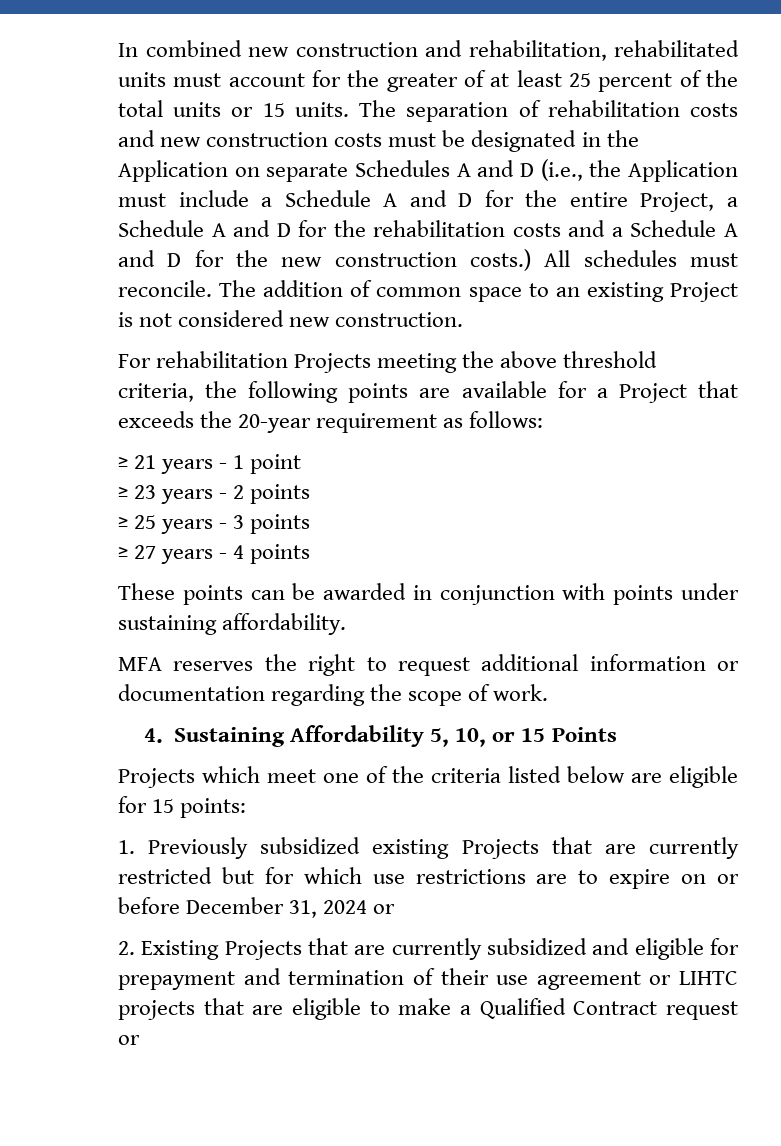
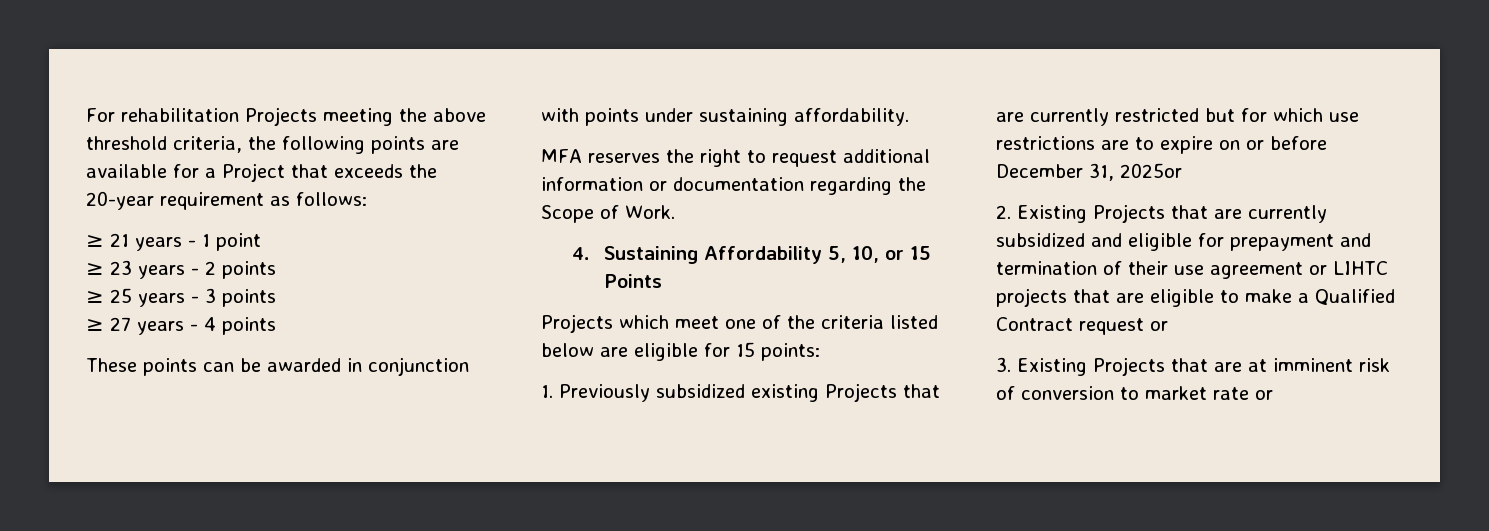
- In combined new construction and rehabilitation, rehabilitated units must account for the greater of at least 25 percent of the total units or 15 units. The separation of rehabilitation costs and new construction costs must be designated in the Application on separate Schedules A and D (i.e., the Application must include a Schedule A and D for the entire Project, a Schedule A and D for the rehabilitation costs and a Schedule A and D for the new construction costs.) All schedules must reconcile. The addition of common space to an existing Project is not considered new construction.
- MFA reserves the right to request additional information or documentation regarding the scope of work.
+ MFA reserves the right to request additional information or documentation regarding the Scope of Work.
- 1. Previously subsidized existing Projects that are currently restricted but for which use restrictions are to expire on or before December 31, 2024 or
+ 1. Previously subsidized existing Projects that are currently restricted but for which use restrictions are to expire on or before December 31, 2025or
+ 3. Existing Projects that are at imminent risk of conversion to market rate or

